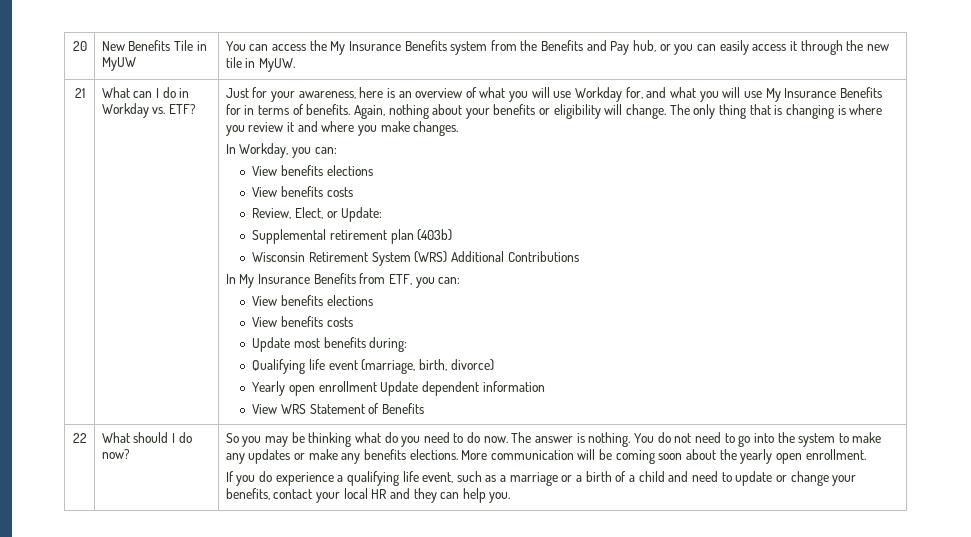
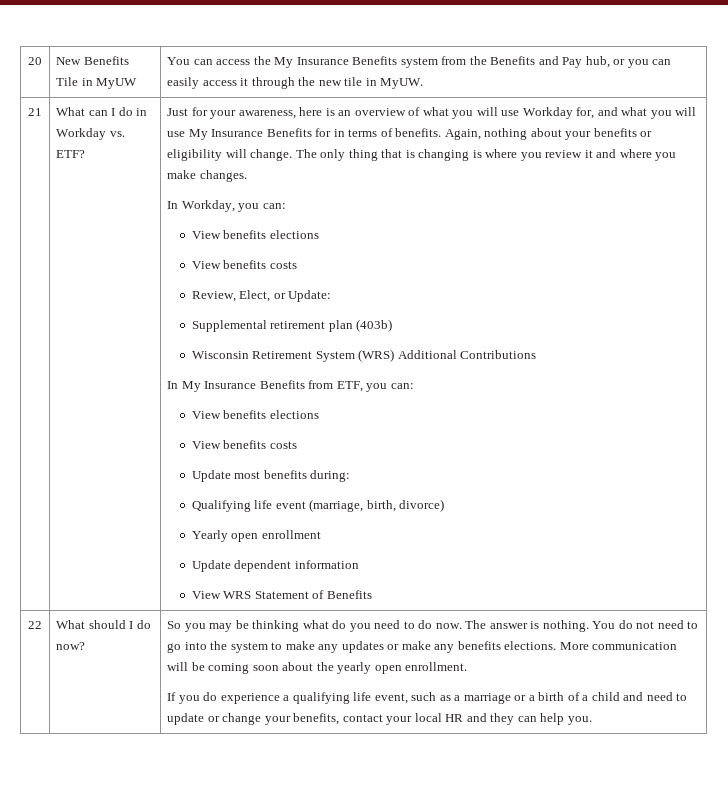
- Yearly open enrollment Update dependent information
+ Yearly open enrollment
+ Update dependent information

